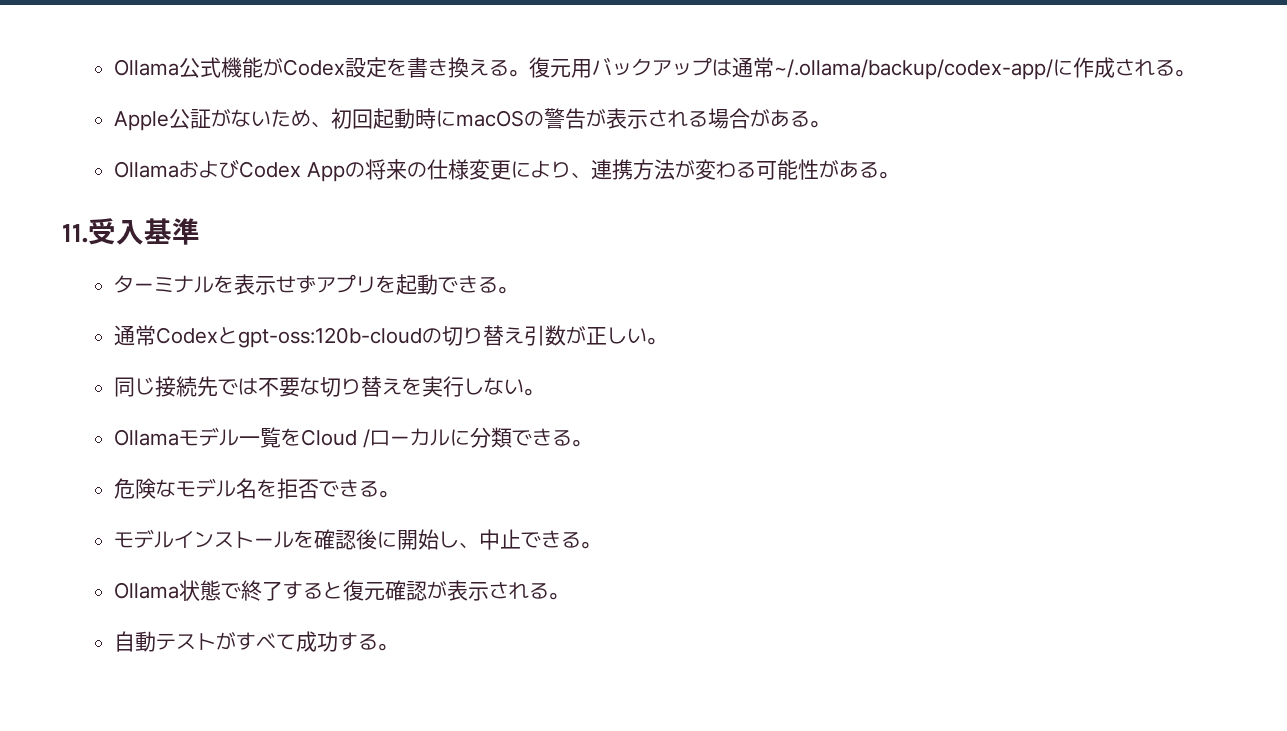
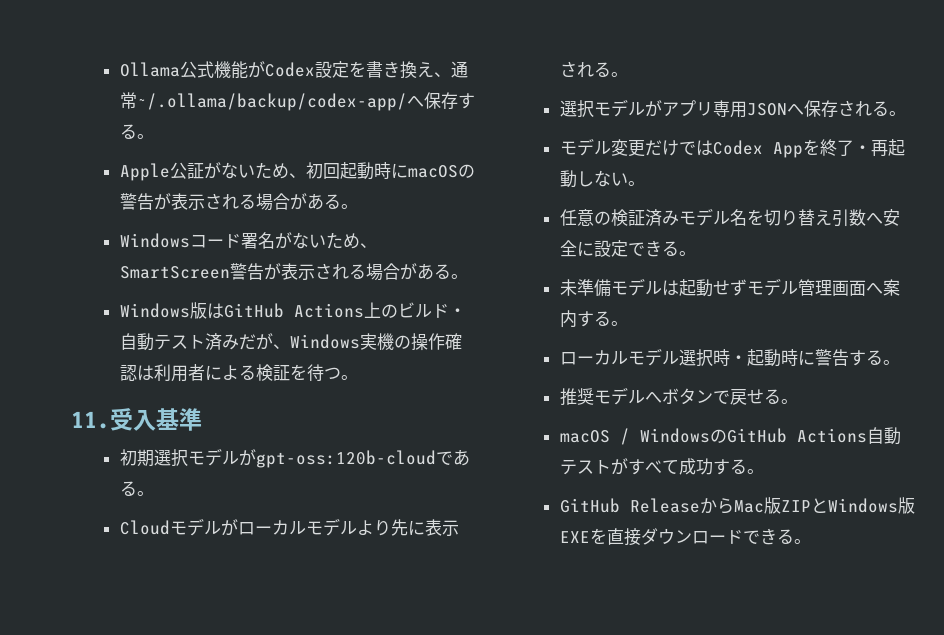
- Ollama公式機能がCodex設定を書き換える。復元用バックアップは通常~/.ollama/backup/codex-app/に作成される。
+ Ollama公式機能がCodex設定を書き換え、通常~/.ollama/backup/codex-app/へ保存する。
- OllamaおよびCodex Appの将来の仕様変更により、連携方法が変わる可能性がある。
+ Windowsコード署名がないため、SmartScreen警告が表示される場合がある。
+ Windows版はGitHub Actions上のビルド・自動テスト済みだが、Windows実機の操作確認は利用者による検証を待つ。
  11.受入基準
- ターミナルを表示せずアプリを起動できる。
- 通常Codexとgpt-oss:120b-cloudの切り替え引数が正しい。
- 同じ接続先では不要な切り替えを実行しない。
- Ollamaモデル一覧をCloud /ローカルに分類できる。
- 危険なモデル名を拒否できる。
- モデルインストールを確認後に開始し、中止できる。
- Ollama状態で終了すると復元確認が表示される。
- 自動テストがすべて成功する。
+ 初期選択モデルがgpt-oss:120b-cloudである。
+ Cloudモデルがローカルモデルより先に表示される。
+ 選択モデルがアプリ専用JSONへ保存される。
+ モデル変更だけではCodex Appを終了・再起動しない。
+ 任意の検証済みモデル名を切り替え引数へ安全に設定できる。
+ 未準備モデルは起動せずモデル管理画面へ案内する。
+ ローカルモデル選択時・起動時に警告する。
+ 推奨モデルへボタンで戻せる。
+ macOS / WindowsのGitHub Actions自動テストがすべて成功する。
+ GitHub ReleaseからMac版ZIPとWindows版EXEを直接ダウンロードできる。

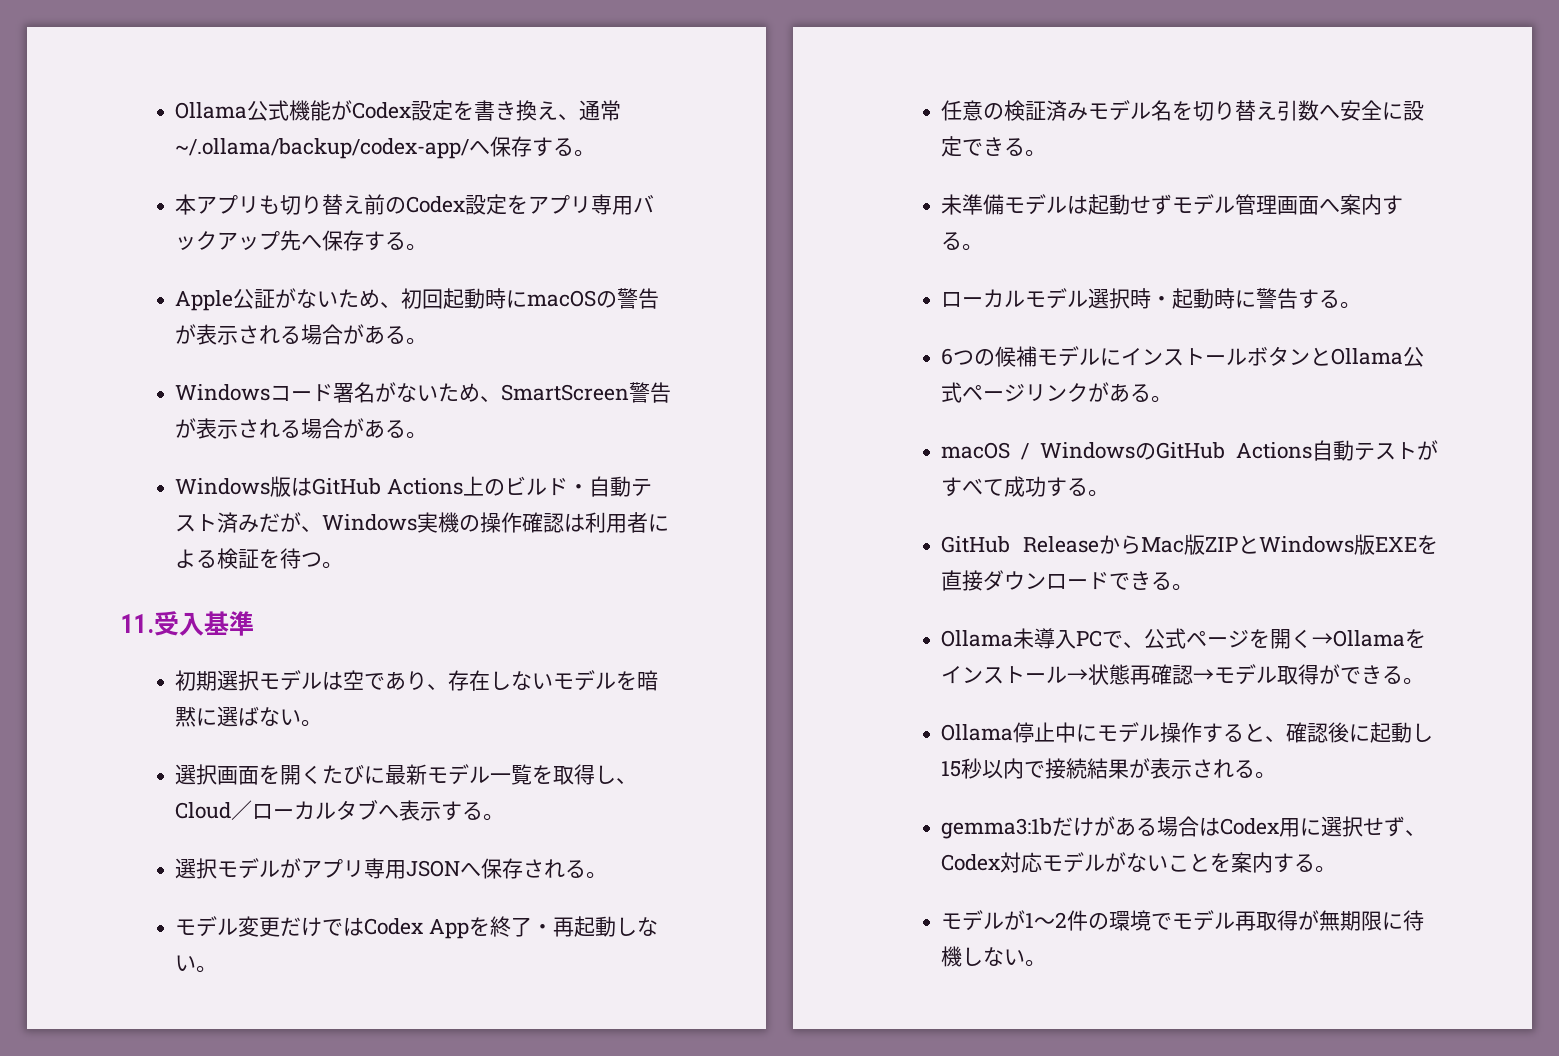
+ 本アプリも切り替え前のCodex設定をアプリ専用バックアップ先へ保存する。
- 初期選択モデルがgpt-oss:120b-cloudである。
- Cloudモデルがローカルモデルより先に表示される。
+ 初期選択モデルは空であり、存在しないモデルを暗黙に選ばない。
+ 選択画面を開くたびに最新モデル一覧を取得し、Cloud／ローカルタブへ表示する。
- 推奨モデルへボタンで戻せる。
+ 6つの候補モデルにインストールボタンとOllama公式ページリンクがある。
+ Ollama未導入PCで、公式ページを開く→Ollamaをインストール→状態再確認→モデル取得ができる。
+ Ollama停止中にモデル操作すると、確認後に起動し15秒以内で接続結果が表示される。
+ gemma3:1bだけがある場合はCodex用に選択せず、Codex対応モデルがないことを案内する。
+ モデルが1～2件の環境でモデル再取得が無期限に待機しない。

